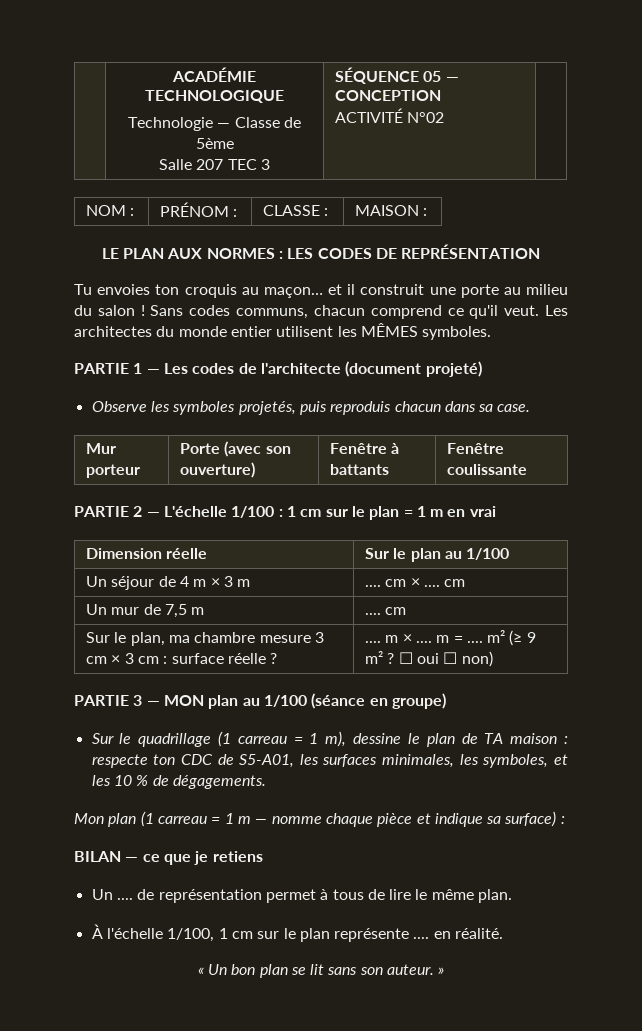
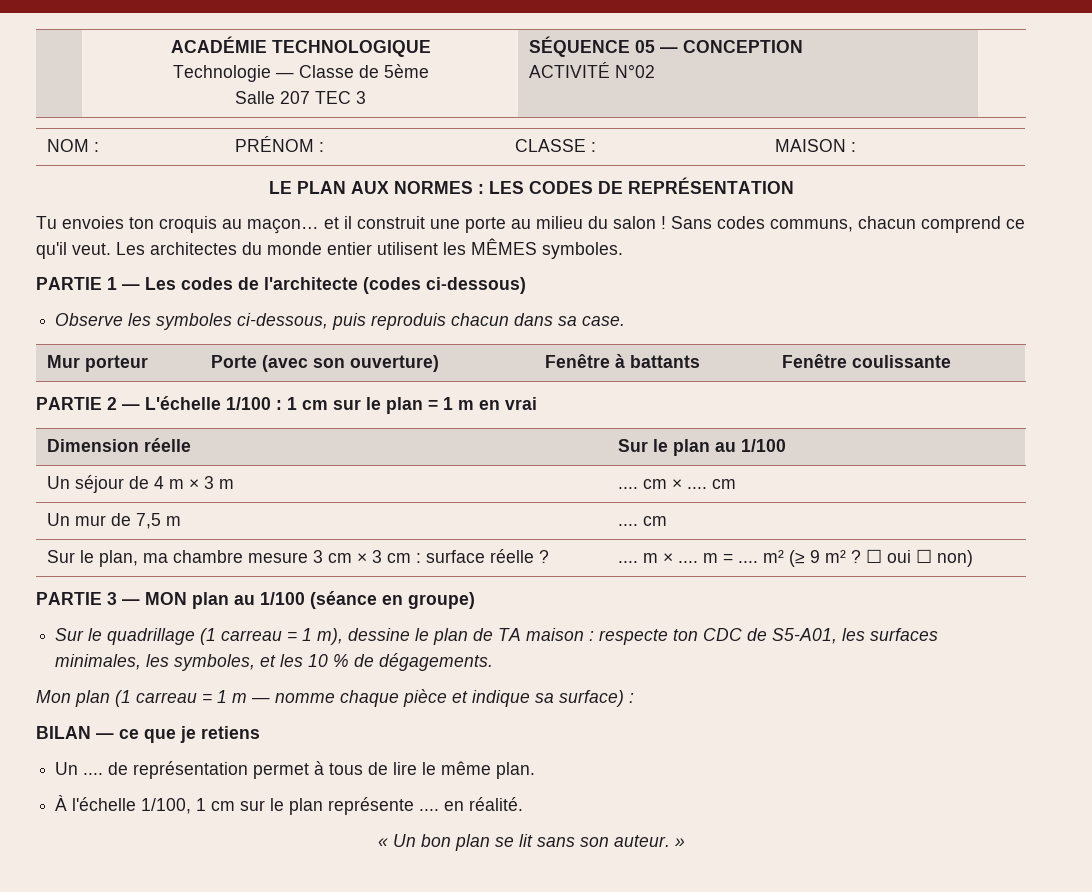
- PARTIE 1 — Les codes de l'architecte (document projeté)
+ PARTIE 1 — Les codes de l'architecte (codes ci-dessous)
- Observe les symboles projetés, puis reproduis chacun dans sa case.
+ Observe les symboles ci-dessous, puis reproduis chacun dans sa case.

